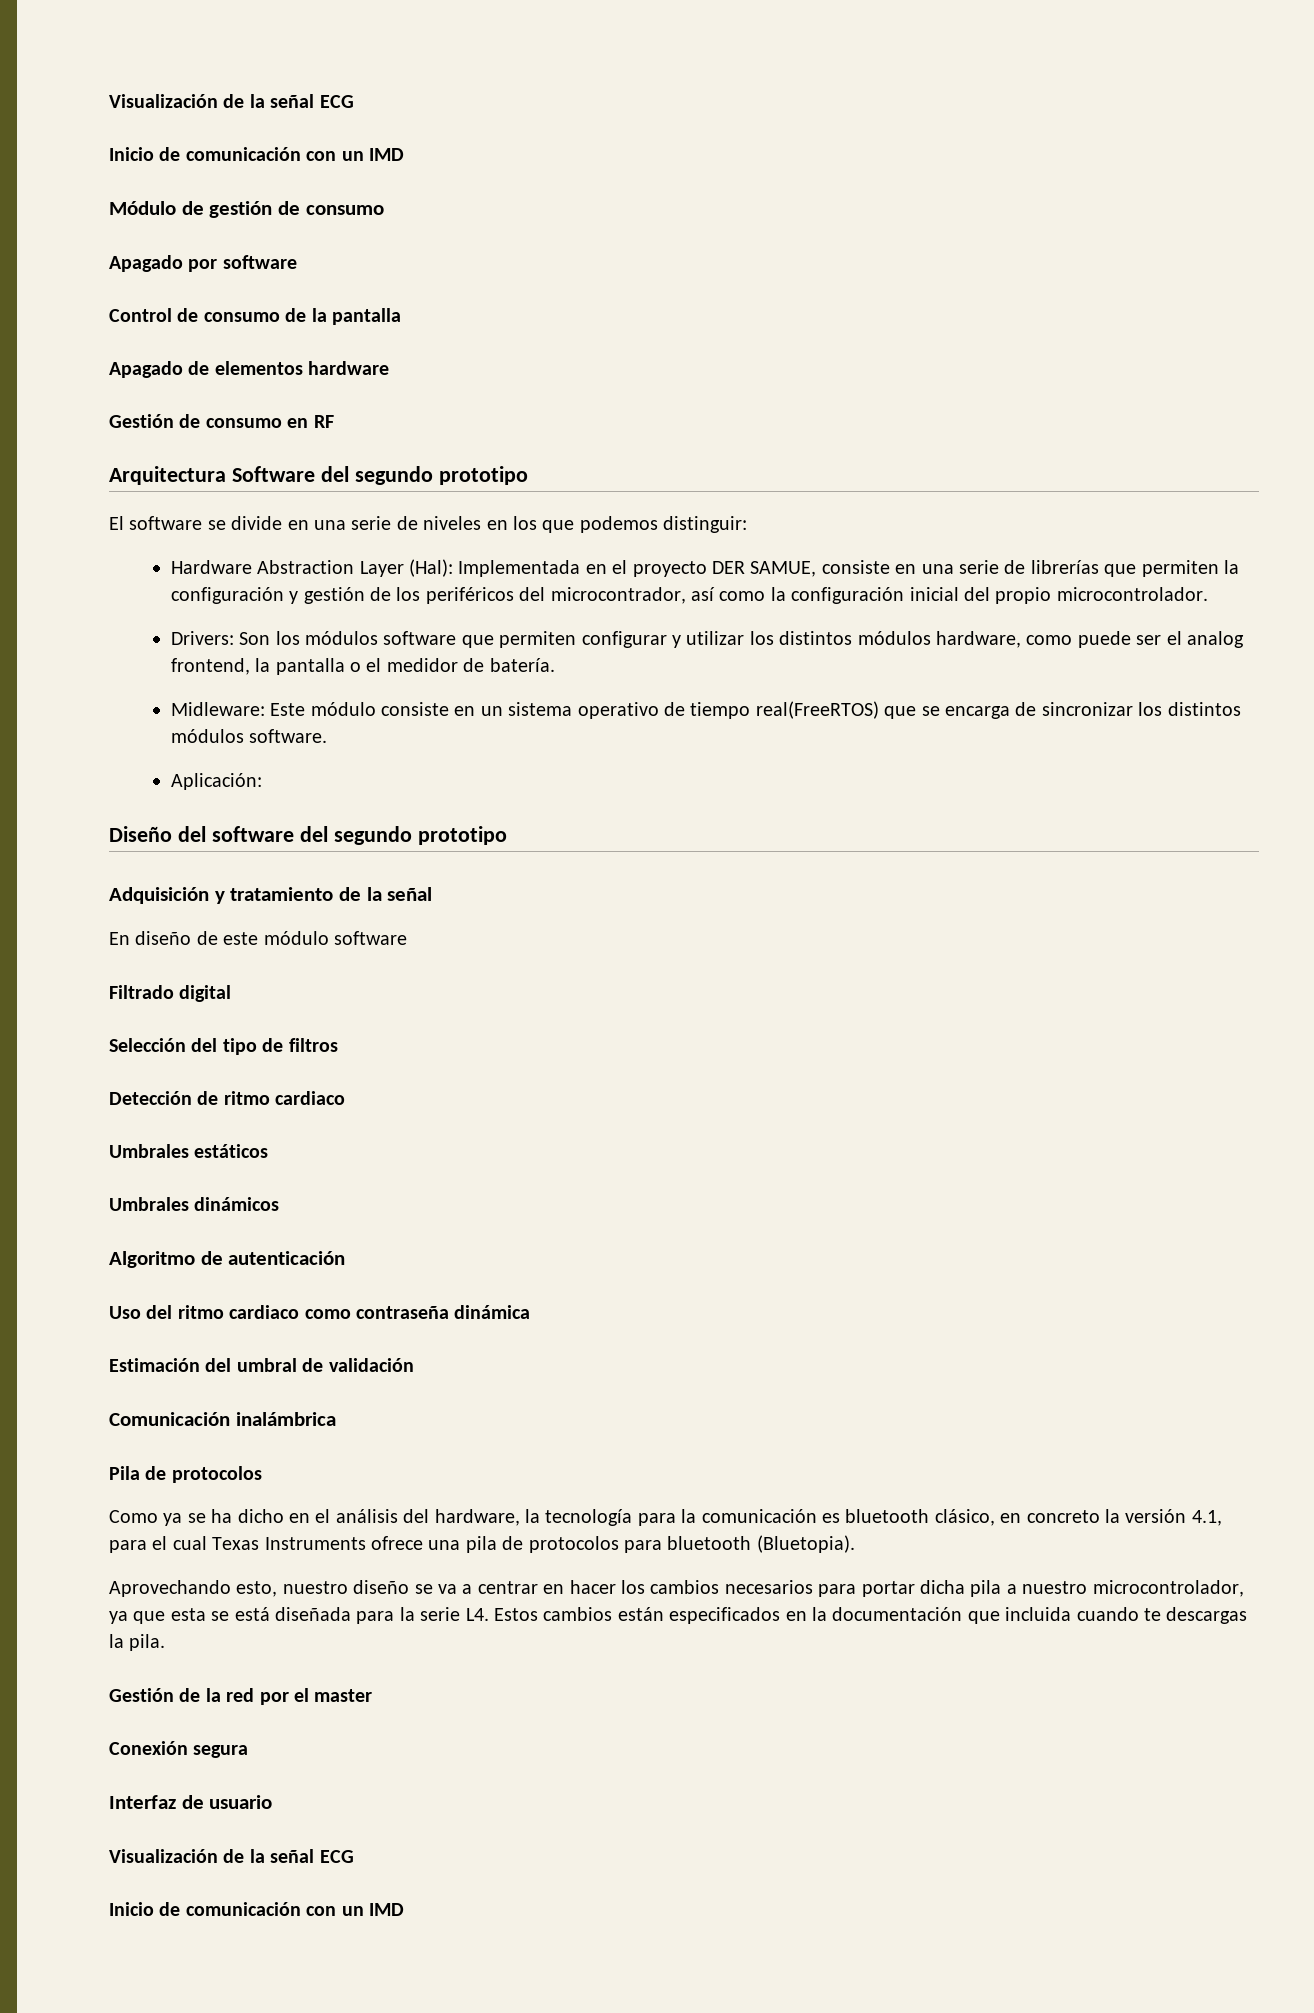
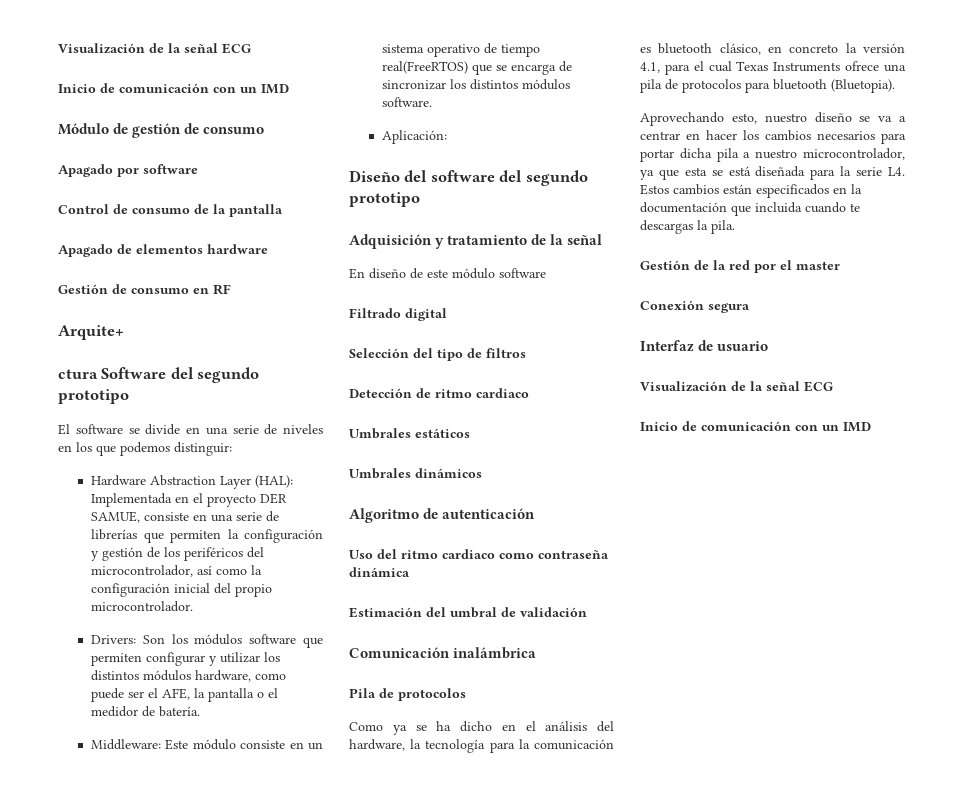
- Arquitectura Software del segundo prototipo
+ Arquite+
+ ctura Software del segundo prototipo
- Hardware Abstraction Layer (Hal): Implementada en el proyecto DER SAMUE, consiste en una serie de librerías que permiten la configuración y gestión de los periféricos del microcontrador, así como la configuración inicial del propio microcontrolador.
+ Hardware Abstraction Layer (HAL): Implementada en el proyecto DER SAMUE, consiste en una serie de librerías que permiten la configuración y gestión de los periféricos del microcontrolador, así como la configuración inicial del propio microcontrolador.
- Drivers: Son los módulos software que permiten configurar y utilizar los distintos módulos hardware, como puede ser el analog frontend, la pantalla o el medidor de batería.
+ Drivers: Son los módulos software que permiten configurar y utilizar los distintos módulos hardware, como puede ser el AFE, la pantalla o el medidor de batería.
- Midleware: Este módulo consiste en un sistema operativo de tiempo real(FreeRTOS) que se encarga de sincronizar los distintos módulos software.
+ Middleware: Este módulo consiste en un sistema operativo de tiempo real(FreeRTOS) que se encarga de sincronizar los distintos módulos software.

